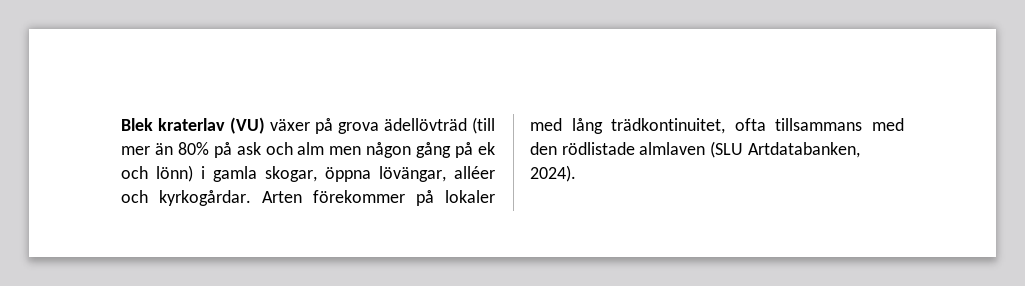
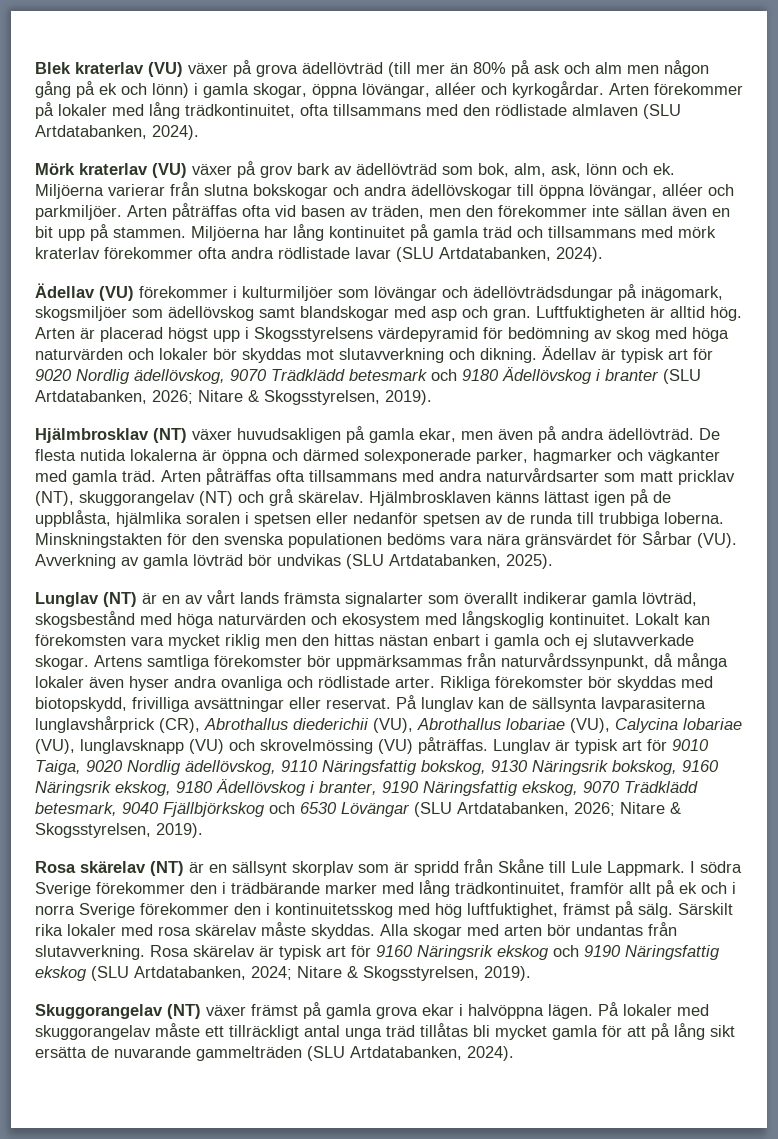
+ Mörk kraterlav (VU) växer på grov bark av ädellövträd som bok, alm, ask, lönn och ek. Miljöerna varierar från slutna bokskogar och andra ädellövskogar till öppna lövängar, alléer och parkmiljöer. Arten påträffas ofta vid basen av träden, men den förekommer inte sällan även en bit upp på stammen. Miljöerna har lång kontinuitet på gamla träd och tillsammans med mörk kraterlav förekommer ofta andra rödlistade lavar (SLU Artdatabanken, 2024).
+ Ädellav (VU) förekommer i kulturmiljöer som lövängar och ädellövträdsdungar på inägomark, skogsmiljöer som ädellövskog samt blandskogar med asp och gran. Luftfuktigheten är alltid hög. Arten är placerad högst upp i Skogsstyrelsens värdepyramid för bedömning av skog med höga naturvärden och lokaler bör skyddas mot slutavverkning och dikning. Ädellav är typisk art för 9020 Nordlig ädellövskog, 9070 Trädklädd betesmark och 9180 Ädellövskog i branter (SLU Artdatabanken, 2026; Nitare & Skogsstyrelsen, 2019).
+ Hjälmbrosklav (NT) växer huvudsakligen på gamla ekar, men även på andra ädellövträd. De flesta nutida lokalerna är öppna och därmed solexponerade parker, hagmarker och vägkanter med gamla träd. Arten påträffas ofta tillsammans med andra naturvårdsarter som matt pricklav (NT), skuggorangelav (NT) och grå skärelav. Hjälmbrosklaven känns lättast igen på de uppblåsta, hjälmlika soralen i spetsen eller nedanför spetsen av de runda till trubbiga loberna. Minskningstakten för den svenska populationen bedöms vara nära gränsvärdet för Sårbar (VU). Avverkning av gamla lövträd bör undvikas (SLU Artdatabanken, 2025).
+ Lunglav (NT) är en av vårt lands främsta signalarter som överallt indikerar gamla lövträd, skogsbestånd med höga naturvärden och ekosystem med långskoglig kontinuitet. Lokalt kan förekomsten vara mycket riklig men den hittas nästan enbart i gamla och ej slutavverkade skogar. Artens samtliga förekomster bör uppmärksammas från naturvårdssynpunkt, då många lokaler även hyser andra ovanliga och rödlistade arter. Rikliga förekomster bör skyddas med biotopskydd, frivilliga avsättningar eller reservat. På lunglav kan de sällsynta lavparasiterna lunglavshårprick (CR), Abrothallus diederichii (VU), Abrothallus lobariae (VU), Calycina lobariae (VU), lunglavsknapp (VU) och skrovelmössing (VU) påträffas. Lunglav är typisk art för 9010 Taiga, 9020 Nordlig ädellövskog, 9110 Näringsfattig bokskog, 9130 Näringsrik bokskog, 9160 Näringsrik ekskog, 9180 Ädellövskog i branter, 9190 Näringsfattig ekskog, 9070 Trädklädd betesmark, 9040 Fjällbjörkskog och 6530 Lövängar (SLU Artdatabanken, 2026; Nitare & Skogsstyrelsen, 2019).
+ Rosa skärelav (NT) är en sällsynt skorplav som är spridd från Skåne till Lule Lappmark. I södra Sverige förekommer den i trädbärande marker med lång trädkontinuitet, framför allt på ek och i norra Sverige förekommer den i kontinuitetsskog med hög luftfuktighet, främst på sälg. Särskilt rika lokaler med rosa skärelav måste skyddas. Alla skogar med arten bör undantas från slutavverkning. Rosa skärelav är typisk art för 9160 Näringsrik ekskog och 9190 Näringsfattig ekskog (SLU Artdatabanken, 2024; Nitare & Skogsstyrelsen, 2019).
+ Skuggorangelav (NT) växer främst på gamla grova ekar i halvöppna lägen. På lokaler med skuggorangelav måste ett tillräckligt antal unga träd tillåtas bli mycket gamla för att på lång sikt ersätta de nuvarande gammelträden (SLU Artdatabanken, 2024).

